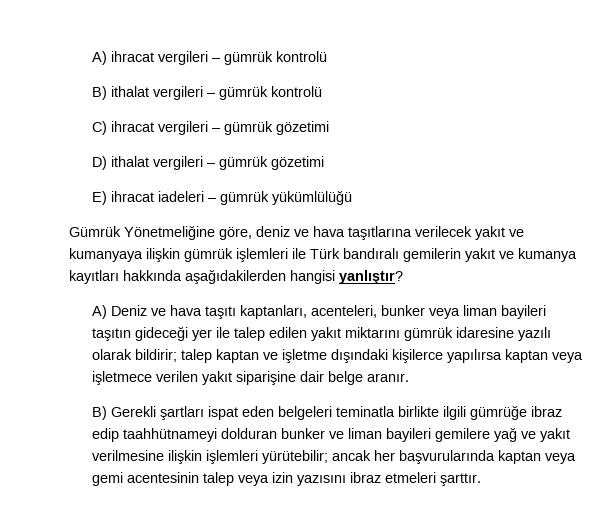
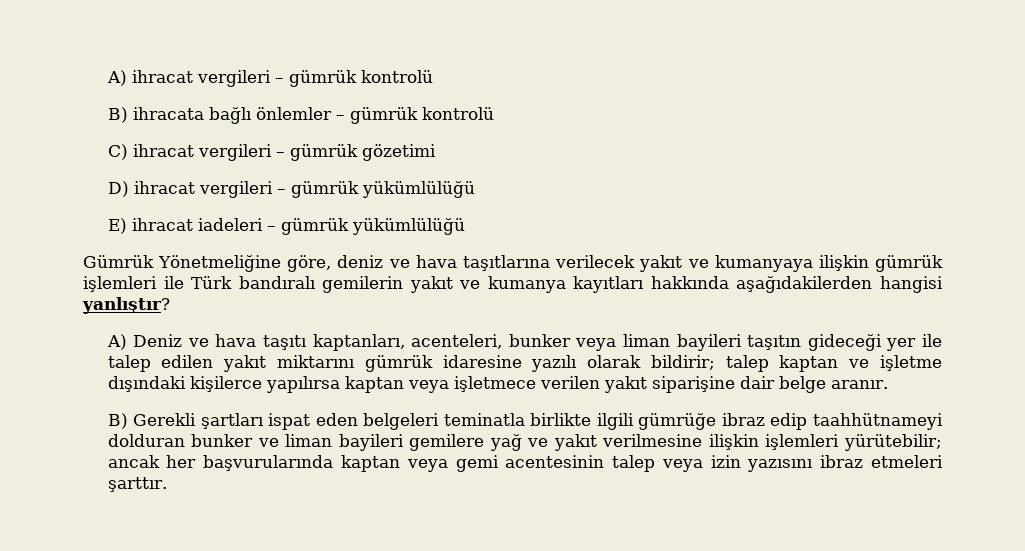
- B) ithalat vergileri – gümrük kontrolü
+ B) ihracata bağlı önlemler – gümrük kontrolü
- D) ithalat vergileri – gümrük gözetimi
+ D) ihracat vergileri – gümrük yükümlülüğü

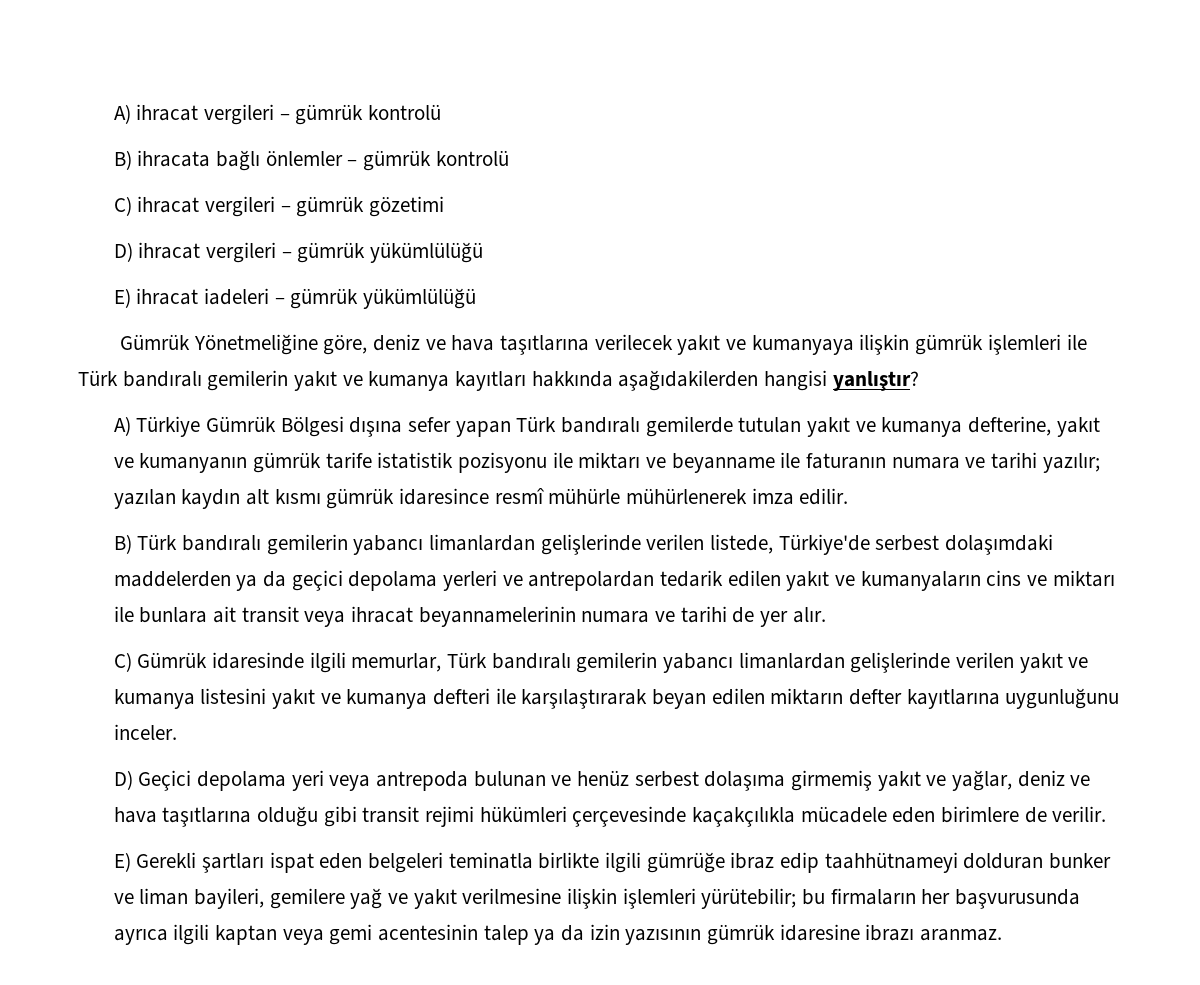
- A) Deniz ve hava taşıtı kaptanları, acenteleri, bunker veya liman bayileri taşıtın gideceği yer ile talep edilen yakıt miktarını gümrük idaresine yazılı olarak bildirir; talep kaptan ve işletme dışındaki kişilerce yapılırsa kaptan veya işletmece verilen yakıt siparişine dair belge aranır.
- B) Gerekli şartları ispat eden belgeleri teminatla birlikte ilgili gümrüğe ibraz edip taahhütnameyi dolduran bunker ve liman bayileri gemilere yağ ve yakıt verilmesine ilişkin işlemleri yürütebilir; ancak her başvurularında kaptan veya gemi acentesinin talep veya izin yazısını ibraz etmeleri şarttır.
+ A) Türkiye Gümrük Bölgesi dışına sefer yapan Türk bandıralı gemilerde tutulan yakıt ve kumanya defterine, yakıt ve kumanyanın gümrük tarife istatistik pozisyonu ile miktarı ve beyanname ile faturanın numara ve tarihi yazılır; yazılan kaydın alt kısmı gümrük idaresince resmî mühürle mühürlenerek imza edilir.
+ B) Türk bandıralı gemilerin yabancı limanlardan gelişlerinde verilen listede, Türkiye'de serbest dolaşımdaki maddelerden ya da geçici depolama yerleri ve antrepolardan tedarik edilen yakıt ve kumanyaların cins ve miktarı ile bunlara ait transit veya ihracat beyannamelerinin numara ve tarihi de yer alır.
+ C) Gümrük idaresinde ilgili memurlar, Türk bandıralı gemilerin yabancı limanlardan gelişlerinde verilen yakıt ve kumanya listesini yakıt ve kumanya defteri ile karşılaştırarak beyan edilen miktarın defter kayıtlarına uygunluğunu inceler.
+ D) Geçici depolama yeri veya antrepoda bulunan ve henüz serbest dolaşıma girmemiş yakıt ve yağlar, deniz ve hava taşıtlarına olduğu gibi transit rejimi hükümleri çerçevesinde kaçakçılıkla mücadele eden birimlere de verilir.
+ E) Gerekli şartları ispat eden belgeleri teminatla birlikte ilgili gümrüğe ibraz edip taahhütnameyi dolduran bunker ve liman bayileri, gemilere yağ ve yakıt verilmesine ilişkin işlemleri yürütebilir; bu firmaların her başvurusunda ayrıca ilgili kaptan veya gemi acentesinin talep ya da izin yazısının gümrük idaresine ibrazı aranmaz.

